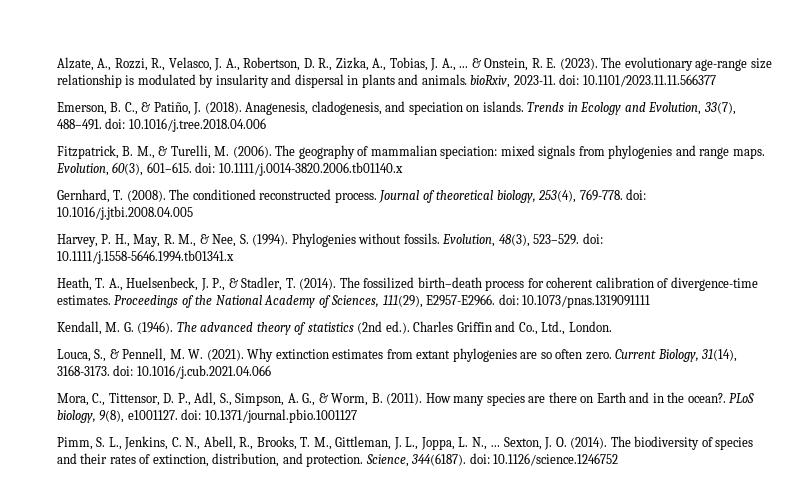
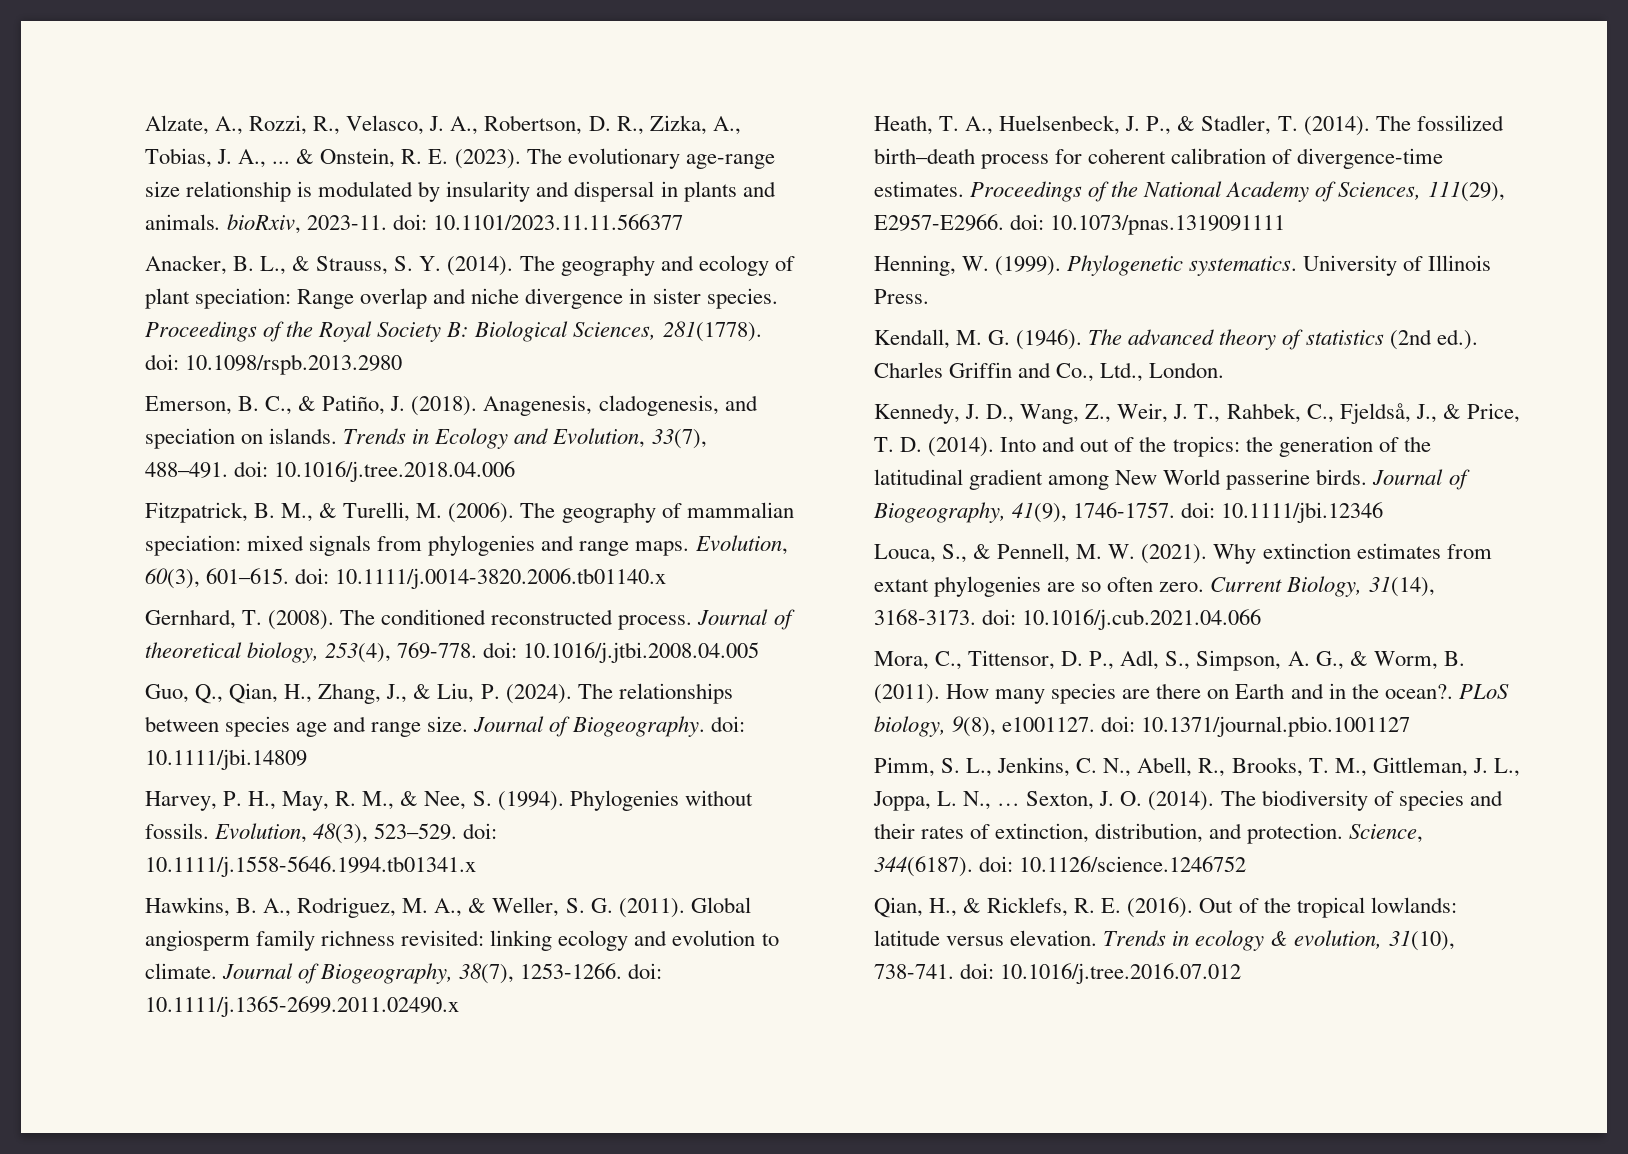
+ Anacker, B. L., & Strauss, S. Y. (2014). The geography and ecology of plant speciation: Range overlap and niche divergence in sister species. Proceedings of the Royal Society B: Biological Sciences, 281(1778). doi: 10.1098/rspb.2013.2980
+ Guo, Q., Qian, H., Zhang, J., & Liu, P. (2024). The relationships between species age and range size. Journal of Biogeography. doi: 10.1111/jbi.14809
+ Hawkins, B. A., Rodriguez, M. A., & Weller, S. G. (2011). Global angiosperm family richness revisited: linking ecology and evolution to climate. Journal of Biogeography, 38(7), 1253-1266. doi: 10.1111/j.1365-2699.2011.02490.x
+ Henning, W. (1999). Phylogenetic systematics. University of Illinois Press.
+ Kennedy, J. D., Wang, Z., Weir, J. T., Rahbek, C., Fjeldså, J., & Price, T. D. (2014). Into and out of the tropics: the generation of the latitudinal gradient among New World passerine birds. Journal of Biogeography, 41(9), 1746-1757. doi: 10.1111/jbi.12346
+ Qian, H., & Ricklefs, R. E. (2016). Out of the tropical lowlands: latitude versus elevation. Trends in ecology & evolution, 31(10), 738-741. doi: 10.1016/j.tree.2016.07.012

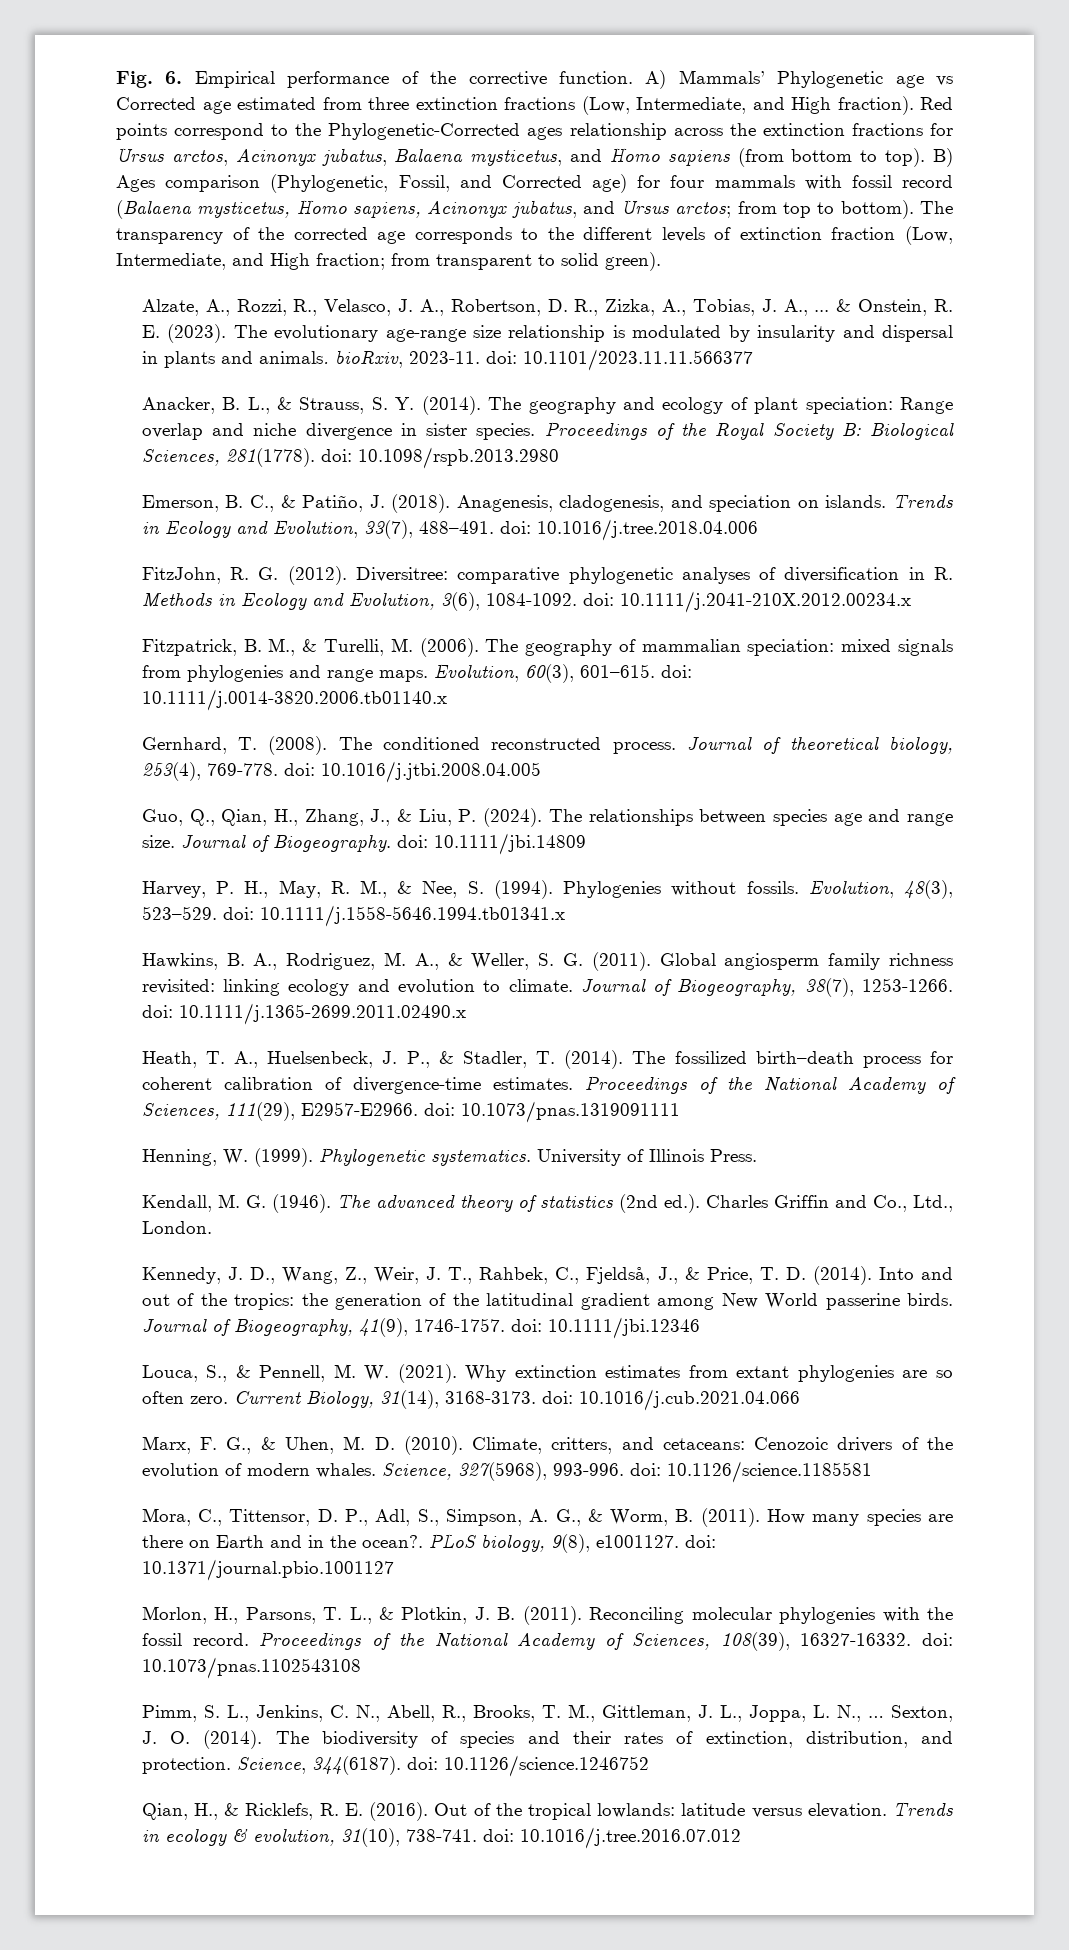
+ Fig. 6. Empirical performance of the corrective function. A) Mammals’ Phylogenetic age vs Corrected age estimated from three extinction fractions (Low, Intermediate, and High fraction). Red points correspond to the Phylogenetic-Corrected ages relationship across the extinction fractions for Ursus arctos, Acinonyx jubatus, Balaena mysticetus, and Homo sapiens (from bottom to top). B) Ages comparison (Phylogenetic, Fossil, and Corrected age) for four mammals with fossil record (Balaena mysticetus, Homo sapiens, Acinonyx jubatus, and Ursus arctos; from top to bottom). The transparency of the corrected age corresponds to the different levels of extinction fraction (Low, Intermediate, and High fraction; from transparent to solid green).
+ FitzJohn, R. G. (2012). Diversitree: comparative phylogenetic analyses of diversification in R. Methods in Ecology and Evolution, 3(6), 1084-1092. doi: 10.1111/j.2041-210X.2012.00234.x
+ Marx, F. G., & Uhen, M. D. (2010). Climate, critters, and cetaceans: Cenozoic drivers of the evolution of modern whales. Science, 327(5968), 993-996. doi: 10.1126/science.1185581
+ Morlon, H., Parsons, T. L., & Plotkin, J. B. (2011). Reconciling molecular phylogenies with the fossil record. Proceedings of the National Academy of Sciences, 108(39), 16327-16332. doi: 10.1073/pnas.1102543108

